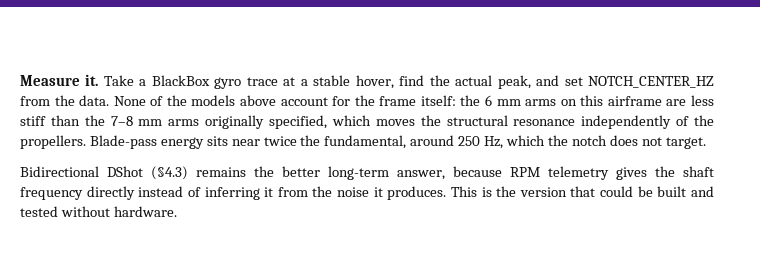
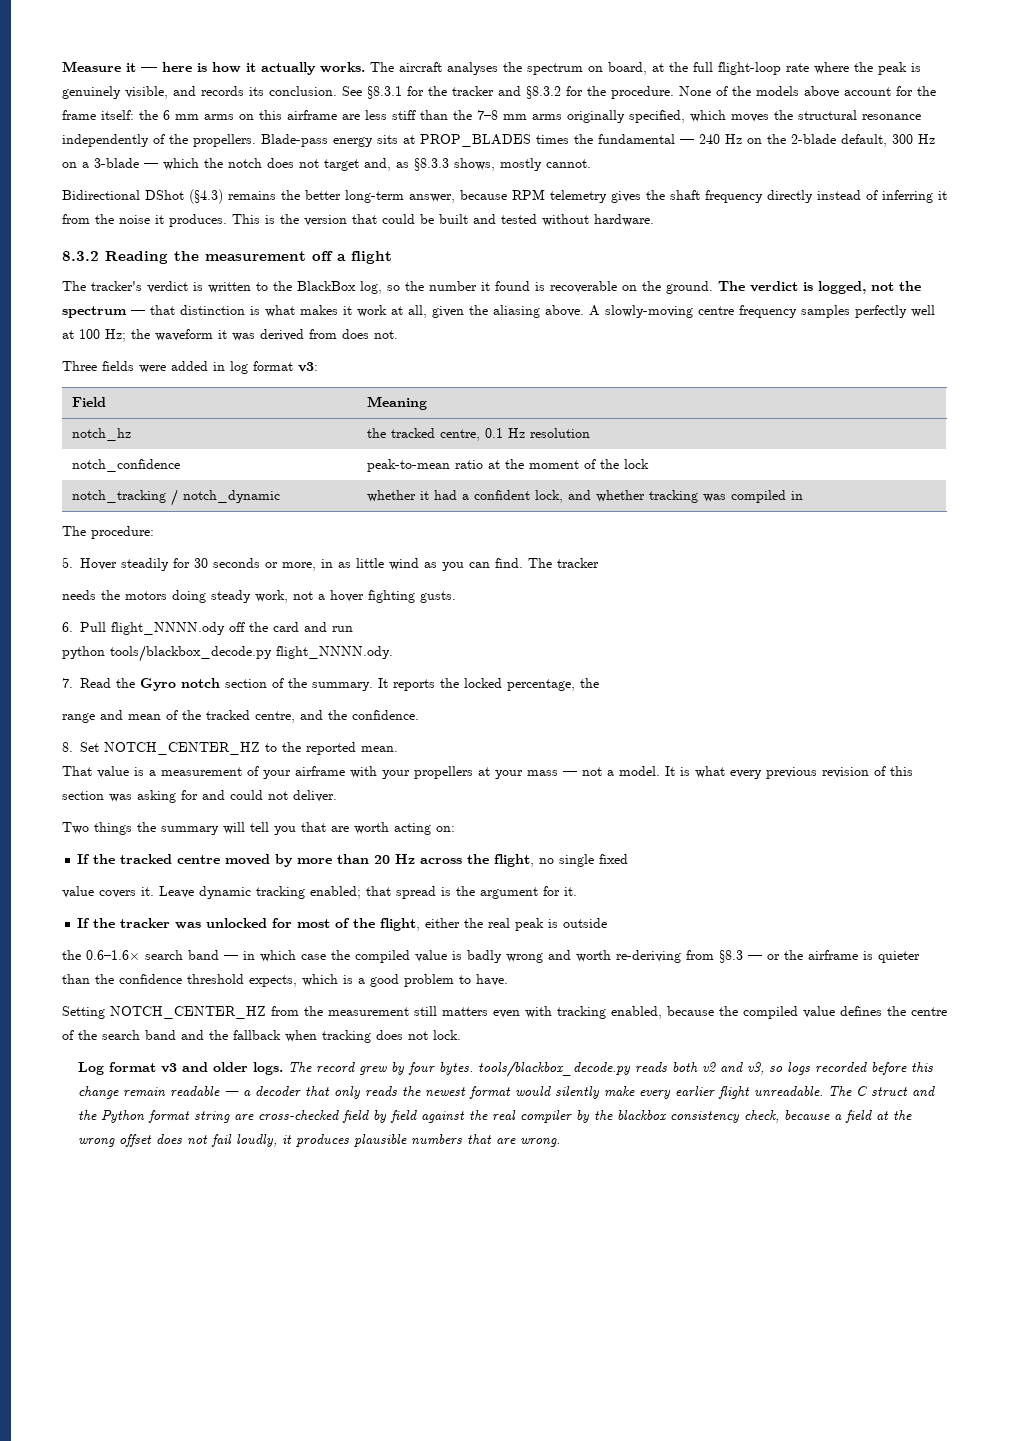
- Measure it. Take a BlackBox gyro trace at a stable hover, find the actual peak, and set NOTCH_CENTER_HZ from the data.
+ Measure it — here is how it actually works. The aircraft analyses the spectrum on board, at the full flight-loop rate where the peak is genuinely visible, and records its conclusion. See §8.3.1 for the tracker and §8.3.2 for the procedure.
- Blade-pass energy sits near twice the fundamental, around 250 Hz, which the notch does not target.
+ Blade-pass energy sits at PROP_BLADES times the fundamental — 240 Hz on the 2-blade default, 300 Hz on a 3-blade — which the notch does not target and, as §8.3.3 shows, mostly cannot.
+ 8.3.2 Reading the measurement off a flight
+ The tracker's verdict is written to the BlackBox log, so the number it found is recoverable on the ground. The verdict is logged, not the spectrum — that distinction is what makes it work at all, given the aliasing above. A slowly-moving centre frequency samples perfectly well at 100 Hz; the waveform it was derived from does not.
+ Three fields were added in log format v3:
+ Field | Meaning
+ notch_hz | the tracked centre, 0.1 Hz resolution
+ notch_confidence | peak-to-mean ratio at the moment of the lock
+ notch_tracking / notch_dynamic | whether it had a confident lock, and whether tracking was compiled in
+ The procedure:
+ 5. Hover steadily for 30 seconds or more, in as little wind as you can find. The tracker
+ needs the motors doing steady work, not a hover fighting gusts.
+ 6. Pull flight_NNNN.ody off the card and run
+ python tools/blackbox_decode.py flight_NNNN.ody.
+ 7. Read the Gyro notch section of the summary. It reports the locked percentage, the
+ range and mean of the tracked centre, and the confidence.
+ 8. Set NOTCH_CENTER_HZ to the reported mean.
+ That value is a measurement of your airframe with your propellers at your mass — not a model. It is what every previous revision of this section was asking for and could not deliver.
+ Two things the summary will tell you that are worth acting on:
+ If the tracked centre moved by more than 20 Hz across the flight, no single fixed
+ value covers it. Leave dynamic tracking enabled; that spread is the argument for it.
+ If the tracker was unlocked for most of the flight, either the real peak is outside
+ the 0.6–1.6× search band — in which case the compiled value is badly wrong and worth re-deriving from §8.3 — or the airframe is quieter than the confidence threshold expects, which is a good problem to have.
+ Setting NOTCH_CENTER_HZ from the measurement still matters even with tracking enabled, because the compiled value defines the centre of the search band and the fallback when tracking does not lock.
+ Log format v3 and older logs. The record grew by four bytes. tools/blackbox_decode.py reads both v2 and v3, so logs recorded before this change remain readable — a decoder that only reads the newest format would silently make every earlier flight unreadable. The C struct and the Python format string are cross-checked field by field against the real compiler by the blackbox consistency check, because a field at the wrong offset does not fail loudly, it produces plausible numbers that are wrong.

